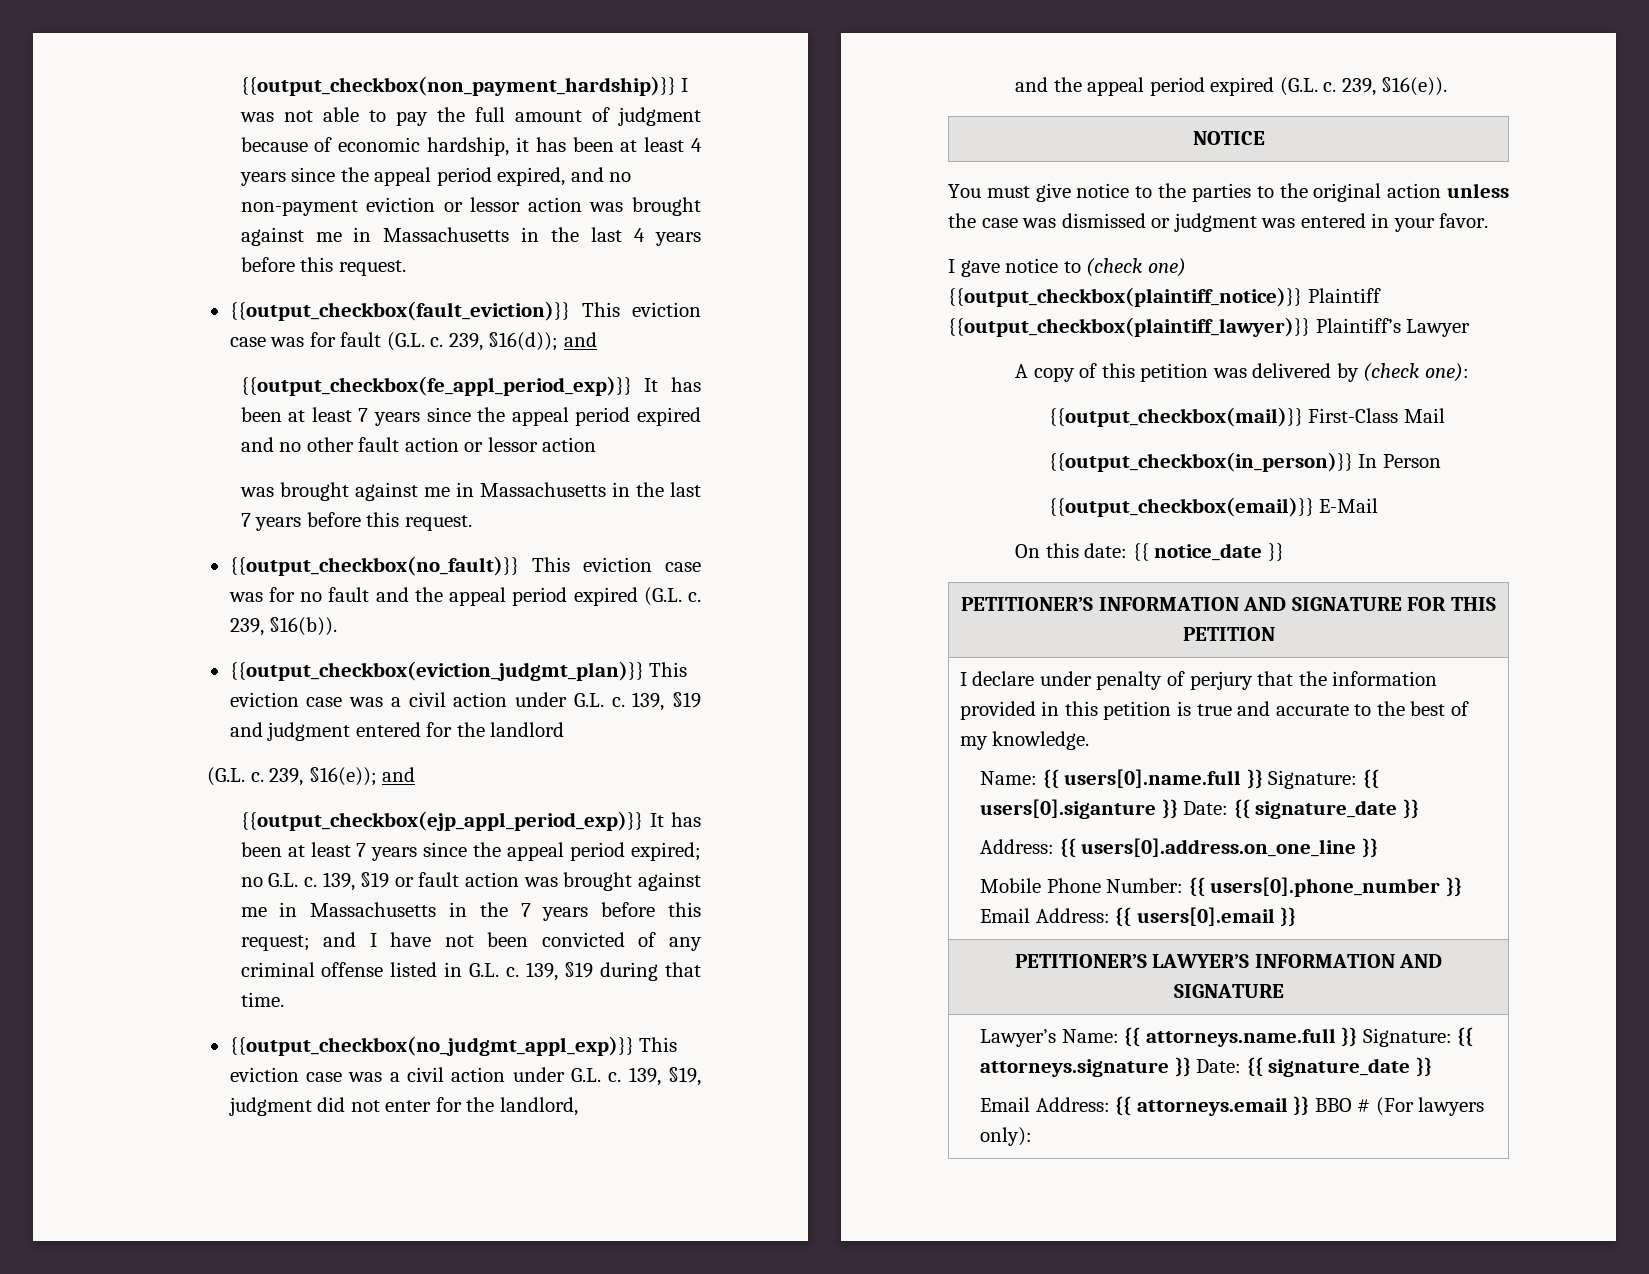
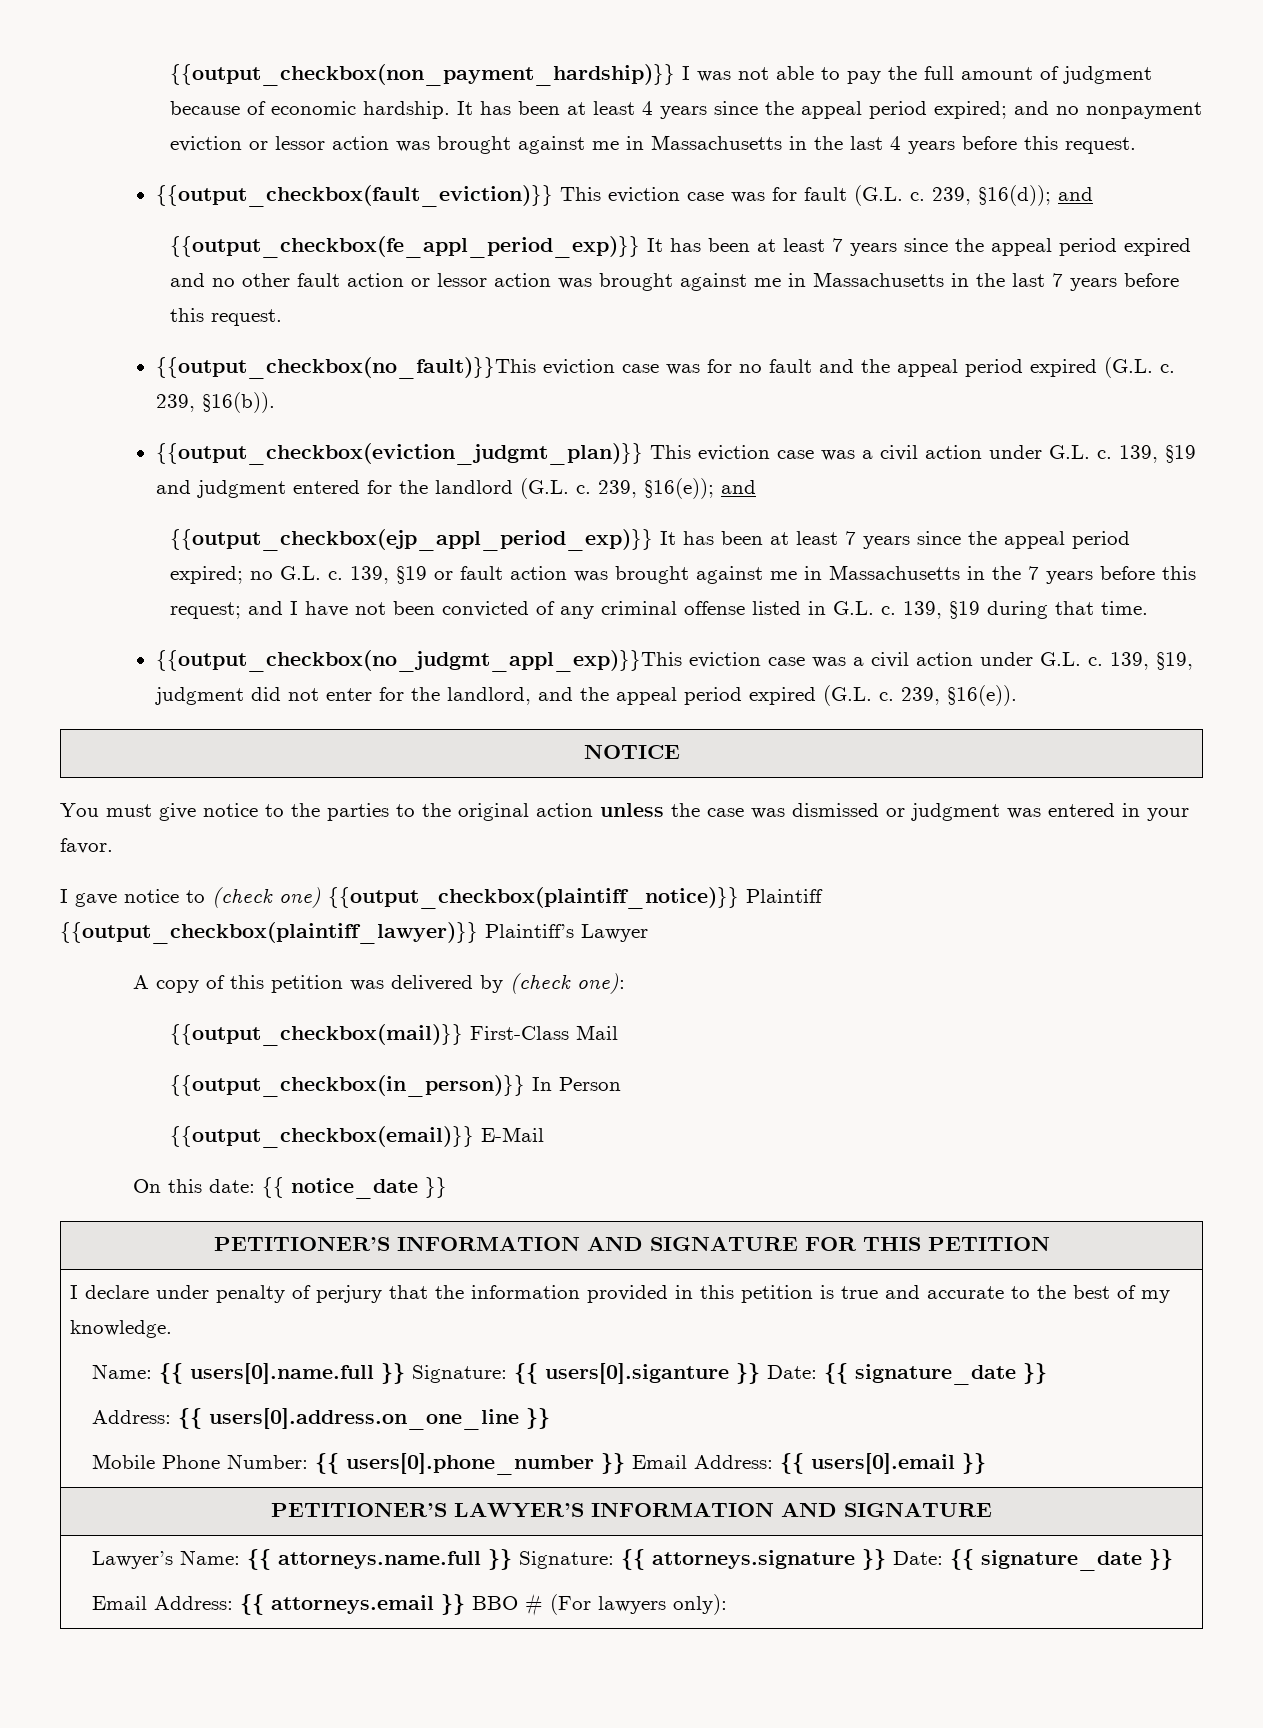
- {{output_checkbox(non_payment_hardship)}} I was not able to pay the full amount of judgment because of economic hardship, it has been at least 4 years since the appeal period expired, and no non-payment eviction or lessor action was brought against me in Massachusetts in the last 4 years before this request.
+ {{output_checkbox(non_payment_hardship)}} I was not able to pay the full amount of judgment because of economic hardship. It has been at least 4 years since the appeal period expired; and no nonpayment eviction or lessor action was brought against me in Massachusetts in the last 4 years before this request.
- {{output_checkbox(fe_appl_period_exp)}} It has been at least 7 years since the appeal period expired and no other fault action or lessor action
- was brought against me in Massachusetts in the last 7 years before this request.
+ {{output_checkbox(fe_appl_period_exp)}} It has been at least 7 years since the appeal period expired and no other fault action or lessor action was brought against me in Massachusetts in the last 7 years before this request.
- {{output_checkbox(no_fault)}} This eviction case was for no fault and the appeal period expired (G.L. c.
+ {{output_checkbox(no_fault)}}This eviction case was for no fault and the appeal period expired (G.L. c.
- 139, §19 and judgment entered for the landlord
- (G.L. c.
+ 139, §19 and judgment entered for the landlord (G.L. c.
- {{output_checkbox(no_judgmt_appl_exp)}} This eviction case was a civil action under G.L. c.
+ {{output_checkbox(no_judgmt_appl_exp)}}This eviction case was a civil action under G.L. c.
- 139, §19, judgment did not enter for the landlord,
- and the appeal period expired (G.L. c.
+ 139, §19, judgment did not enter for the landlord, and the appeal period expired (G.L. c.

